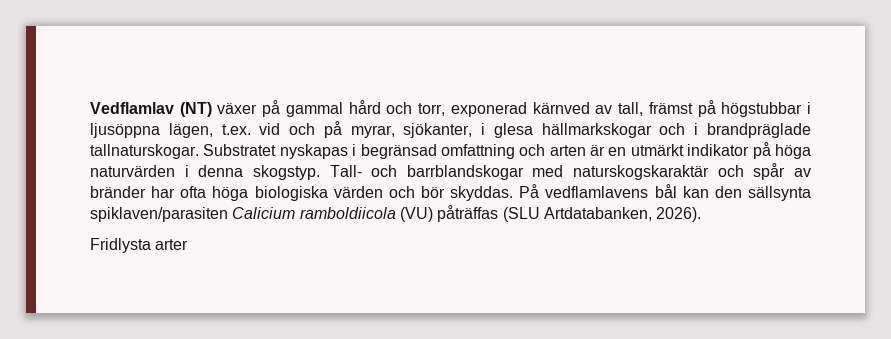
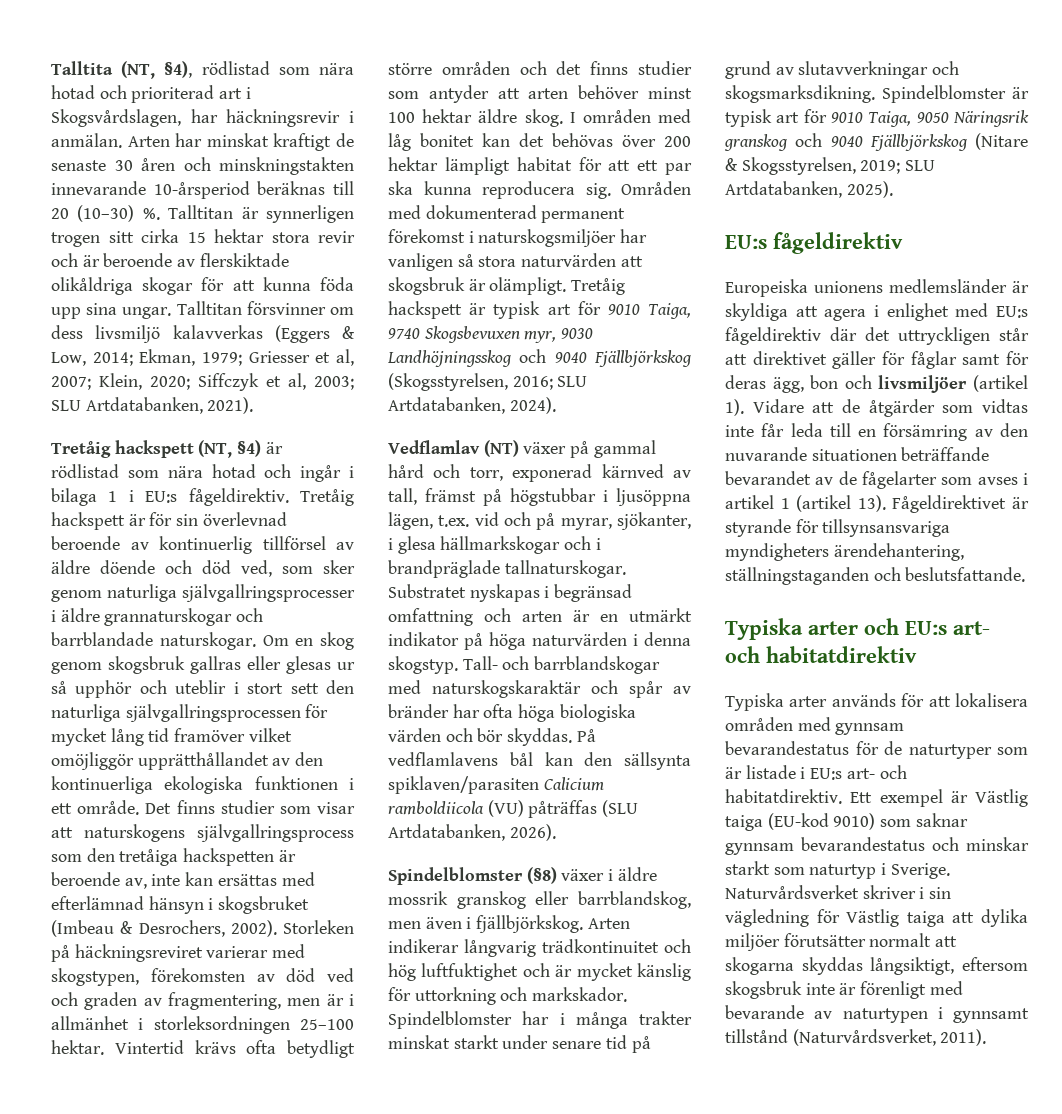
+ Talltita (NT, §4), rödlistad som nära hotad och prioriterad art i Skogsvårdslagen, har häckningsrevir i anmälan. Arten har minskat kraftigt de senaste 30 åren och minskningstakten innevarande 10-årsperiod beräknas till 20 (10–30) %. Talltitan är synnerligen trogen sitt cirka 15 hektar stora revir och är beroende av flerskiktade olikåldriga skogar för att kunna föda upp sina ungar. Talltitan försvinner om dess livsmiljö kalavverkas (Eggers & Low, 2014; Ekman, 1979; Griesser et al, 2007; Klein, 2020; Siffczyk et al, 2003; SLU Artdatabanken, 2021).
+ Tretåig hackspett (NT, §4) är rödlistad som nära hotad och ingår i bilaga 1 i EU:s fågeldirektiv. Tretåig hackspett är för sin överlevnad beroende av kontinuerlig tillförsel av äldre döende och död ved, som sker genom naturliga självgallringsprocesser i äldre grannaturskogar och barrblandade naturskogar. Om en skog genom skogsbruk gallras eller glesas ur så upphör och uteblir i stort sett den naturliga självgallringsprocessen för mycket lång tid framöver vilket omöjliggör upprätthållandet av den kontinuerliga ekologiska funktionen i ett område. Det finns studier som visar att naturskogens självgallringsprocess som den tretåiga hackspetten är beroende av, inte kan ersättas med efterlämnad hänsyn i skogsbruket (Imbeau & Desrochers, 2002). Storleken på häckningsreviret varierar med skogstypen, förekomsten av död ved och graden av fragmentering, men är i allmänhet i storleksordningen 25–100 hektar. Vintertid krävs ofta betydligt större områden och det finns studier som antyder att arten behöver minst 100 hektar äldre skog. I områden med låg bonitet kan det behövas över 200 hektar lämpligt habitat för att ett par ska kunna reproducera sig. Områden med dokumenterad permanent förekomst i naturskogsmiljöer har vanligen så stora naturvärden att skogsbruk är olämpligt. Tretåig hackspett är typisk art för 9010 Taiga, 9740 Skogsbevuxen myr, 9030 Landhöjningsskog och 9040 Fjällbjörkskog (Skogsstyrelsen, 2016; SLU Artdatabanken, 2024).
- Fridlysta arter
+ Spindelblomster (§8) växer i äldre mossrik granskog eller barrblandskog, men även i fjällbjörkskog. Arten indikerar långvarig trädkontinuitet och hög luftfuktighet och är mycket känslig för uttorkning och markskador. Spindelblomster har i många trakter minskat starkt under senare tid på grund av slutavverkningar och skogsmarksdikning. Spindelblomster är typisk art för 9010 Taiga, 9050 Näringsrik granskog och 9040 Fjällbjörkskog (Nitare & Skogsstyrelsen, 2019; SLU Artdatabanken, 2025).
+ EU:s fågeldirektiv
+ Europeiska unionens medlemsländer är skyldiga att agera i enlighet med EU:s fågeldirektiv där det uttryckligen står att direktivet gäller för fåglar samt för deras ägg, bon och livsmiljöer (artikel 1). Vidare att de åtgärder som vidtas inte får leda till en försämring av den nuvarande situationen beträffande bevarandet av de fågelarter som avses i artikel 1 (artikel 13). Fågeldirektivet är styrande för tillsynsansvariga myndigheters ärendehantering, ställningstaganden och beslutsfattande.
+ Typiska arter och EU:s art- och habitatdirektiv
+ Typiska arter används för att lokalisera områden med gynnsam bevarandestatus för de naturtyper som är listade i EU:s art- och habitatdirektiv. Ett exempel är Västlig taiga (EU-kod 9010) som saknar gynnsam bevarandestatus och minskar starkt som naturtyp i Sverige. Naturvårdsverket skriver i sin vägledning för Västlig taiga att dylika miljöer förutsätter normalt att skogarna skyddas långsiktigt, eftersom skogsbruk inte är förenligt med bevarande av naturtypen i gynnsamt tillstånd (Naturvårdsverket, 2011).

